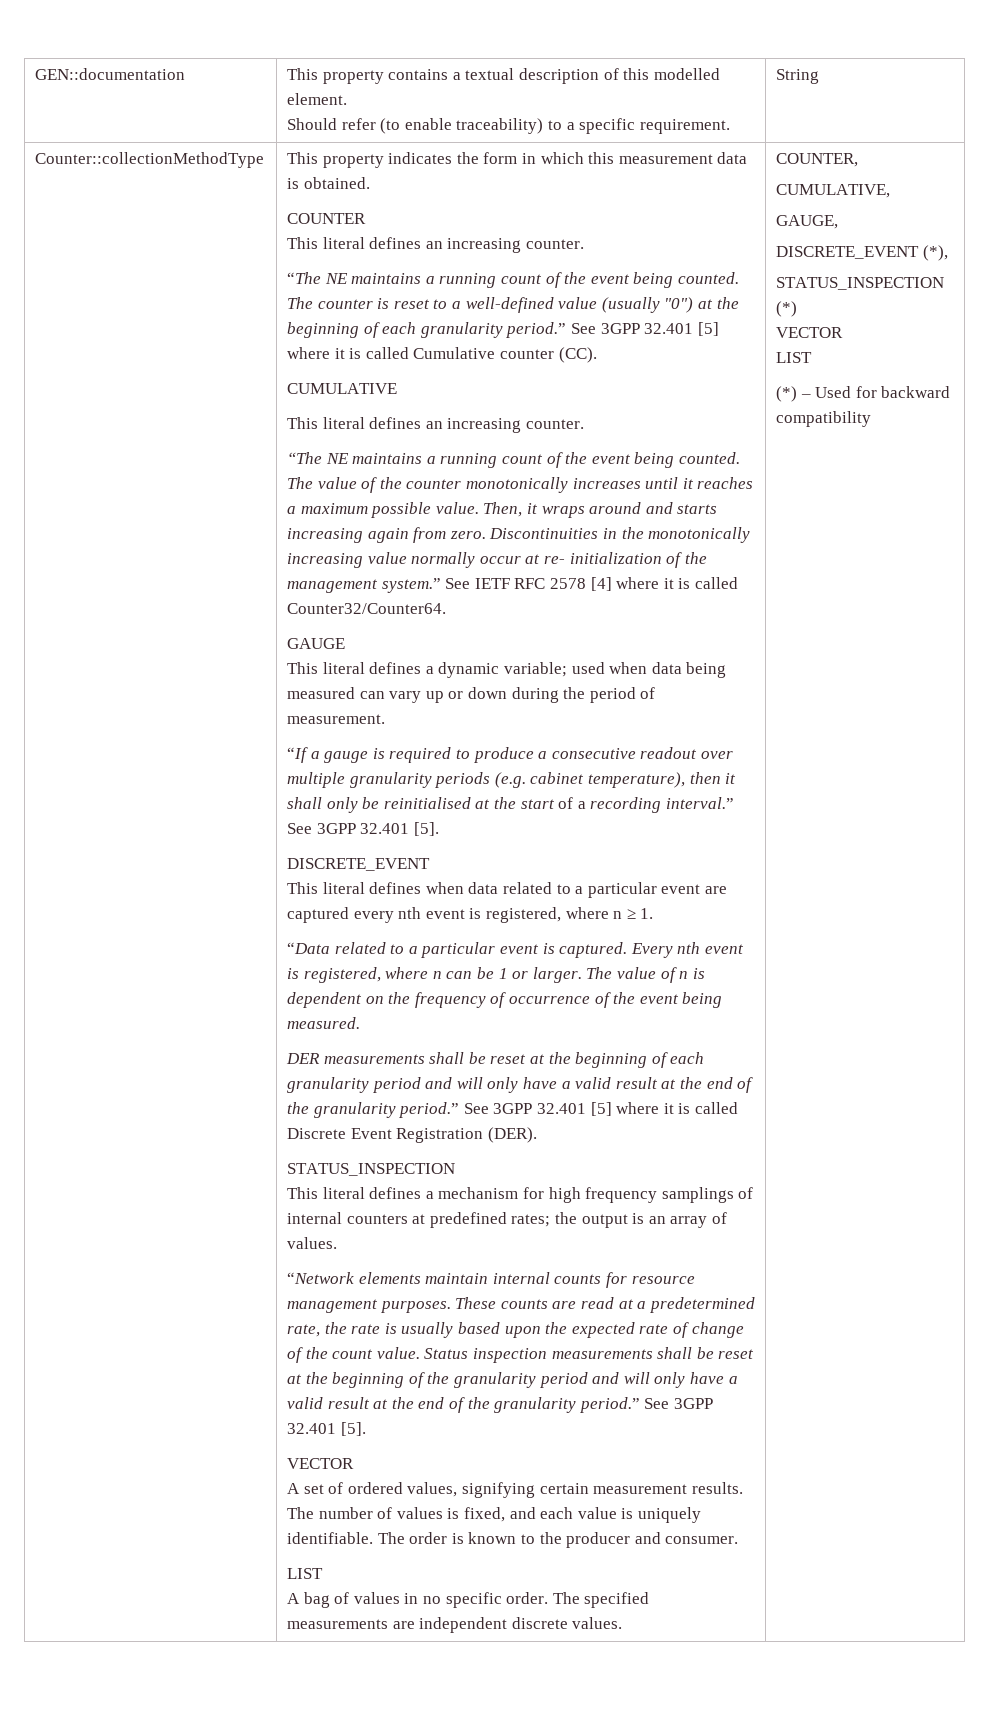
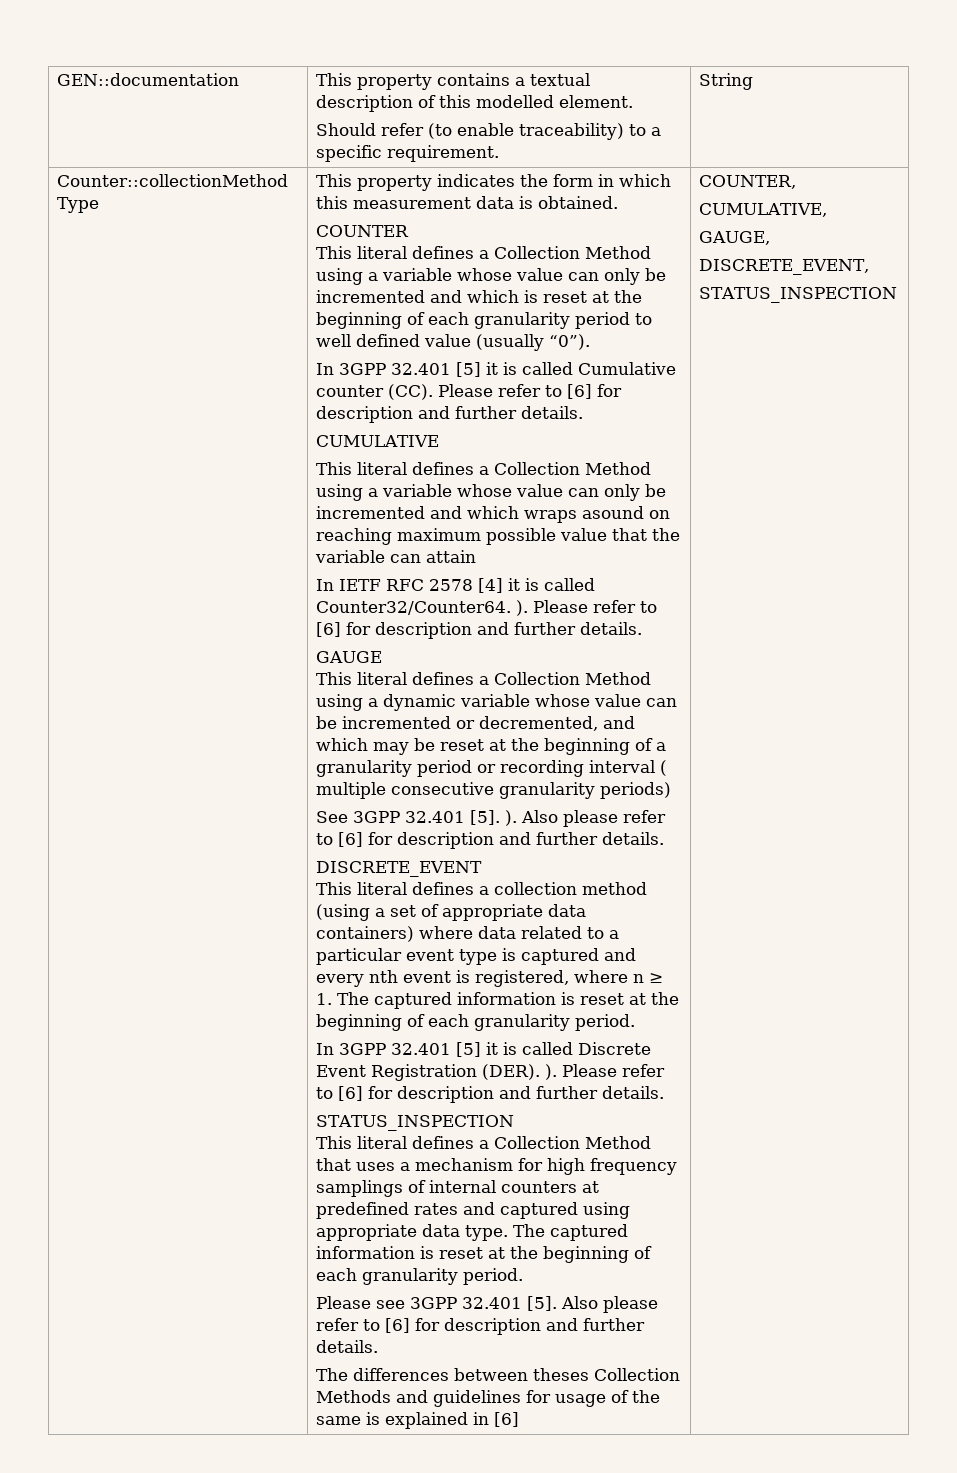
  COUNTER
- This literal defines an increasing counter.
- “The NE maintains a running count of the event being counted. The counter is reset to a well-defined value (usually "0") at the beginning of each granularity period.” See 3GPP 32.401 [5] where it is called Cumulative counter (CC).
+ This literal defines a Collection Method using a variable whose value can only be incremented and which is reset at the beginning of each granularity period to well defined value (usually “0”).
+ In 3GPP 32.401 [5] it is called Cumulative counter (CC). Please refer to [6] for description and further details.
  CUMULATIVE
- This literal defines an increasing counter.
- “The NE maintains a running count of the event being counted. The value of the counter monotonically increases until it reaches a maximum possible value. Then, it wraps around and starts increasing again from zero. Discontinuities in the monotonically increasing value normally occur at re- initialization of the management system.” See IETF RFC 2578 [4] where it is called Counter32/Counter64.
+ This literal defines a Collection Method using a variable whose value can only be incremented and which wraps asound on reaching maximum possible value that the variable can attain
+ In IETF RFC 2578 [4] it is called Counter32/Counter64. ). Please refer to [6] for description and further details.
- This literal defines a dynamic variable; used when data being measured can vary up or down during the period of measurement.
- “If a gauge is required to produce a consecutive readout over multiple granularity periods (e.g. cabinet temperature), then it shall only be reinitialised at the start of a recording interval.” See 3GPP 32.401 [5].
+ This literal defines a Collection Method using a dynamic variable whose value can be incremented or decremented, and which may be reset at the beginning of a granularity period or recording interval ( multiple consecutive granularity periods)
+ See 3GPP 32.401 [5]. ). Also please refer to [6] for description and further details.
  DISCRETE_EVENT
- This literal defines when data related to a particular event are captured every nth event is registered, where n ≥ 1.
- “Data related to a particular event is captured. Every nth event is registered, where n can be 1 or larger. The value of n is dependent on the frequency of occurrence of the event being measured.
- DER measurements shall be reset at the beginning of each granularity period and will only have a valid result at the end of the granularity period.” See 3GPP 32.401 [5] where it is called Discrete Event Registration (DER).
+ This literal defines a collection method (using a set of appropriate data containers) where data related to a particular event type is captured and every nth event is registered, where n ≥ 1. The captured information is reset at the beginning of each granularity period.
+ In 3GPP 32.401 [5] it is called Discrete Event Registration (DER). ). Please refer to [6] for description and further details.
- This literal defines a mechanism for high frequency samplings of internal counters at predefined rates; the output is an array of values.
- “Network elements maintain internal counts for resource management purposes. These counts are read at a predetermined rate, the rate is usually based upon the expected rate of change of the count value. Status inspection measurements shall be reset at the beginning of the granularity period and will only have a valid result at the end of the granularity period.” See 3GPP 32.401 [5].
- VECTOR
- A set of ordered values, signifying certain measurement results. The number of values is fixed, and each value is uniquely identifiable. The order is known to the producer and consumer.
- LIST
- A bag of values in no specific order. The specified measurements are independent discrete values.
+ This literal defines a Collection Method that uses a mechanism for high frequency samplings of internal counters at predefined rates and captured using appropriate data type. The captured information is reset at the beginning of each granularity period.
+ Please see 3GPP 32.401 [5]. Also please refer to [6] for description and further details.
+ The differences between theses Collection Methods and guidelines for usage of the same is explained in [6]
- DISCRETE_EVENT (*),
- STATUS_INSPECTION (*)
- VECTOR
- LIST
- (*) – Used for backward compatibility
+ DISCRETE_EVENT,
+ STATUS_INSPECTION

